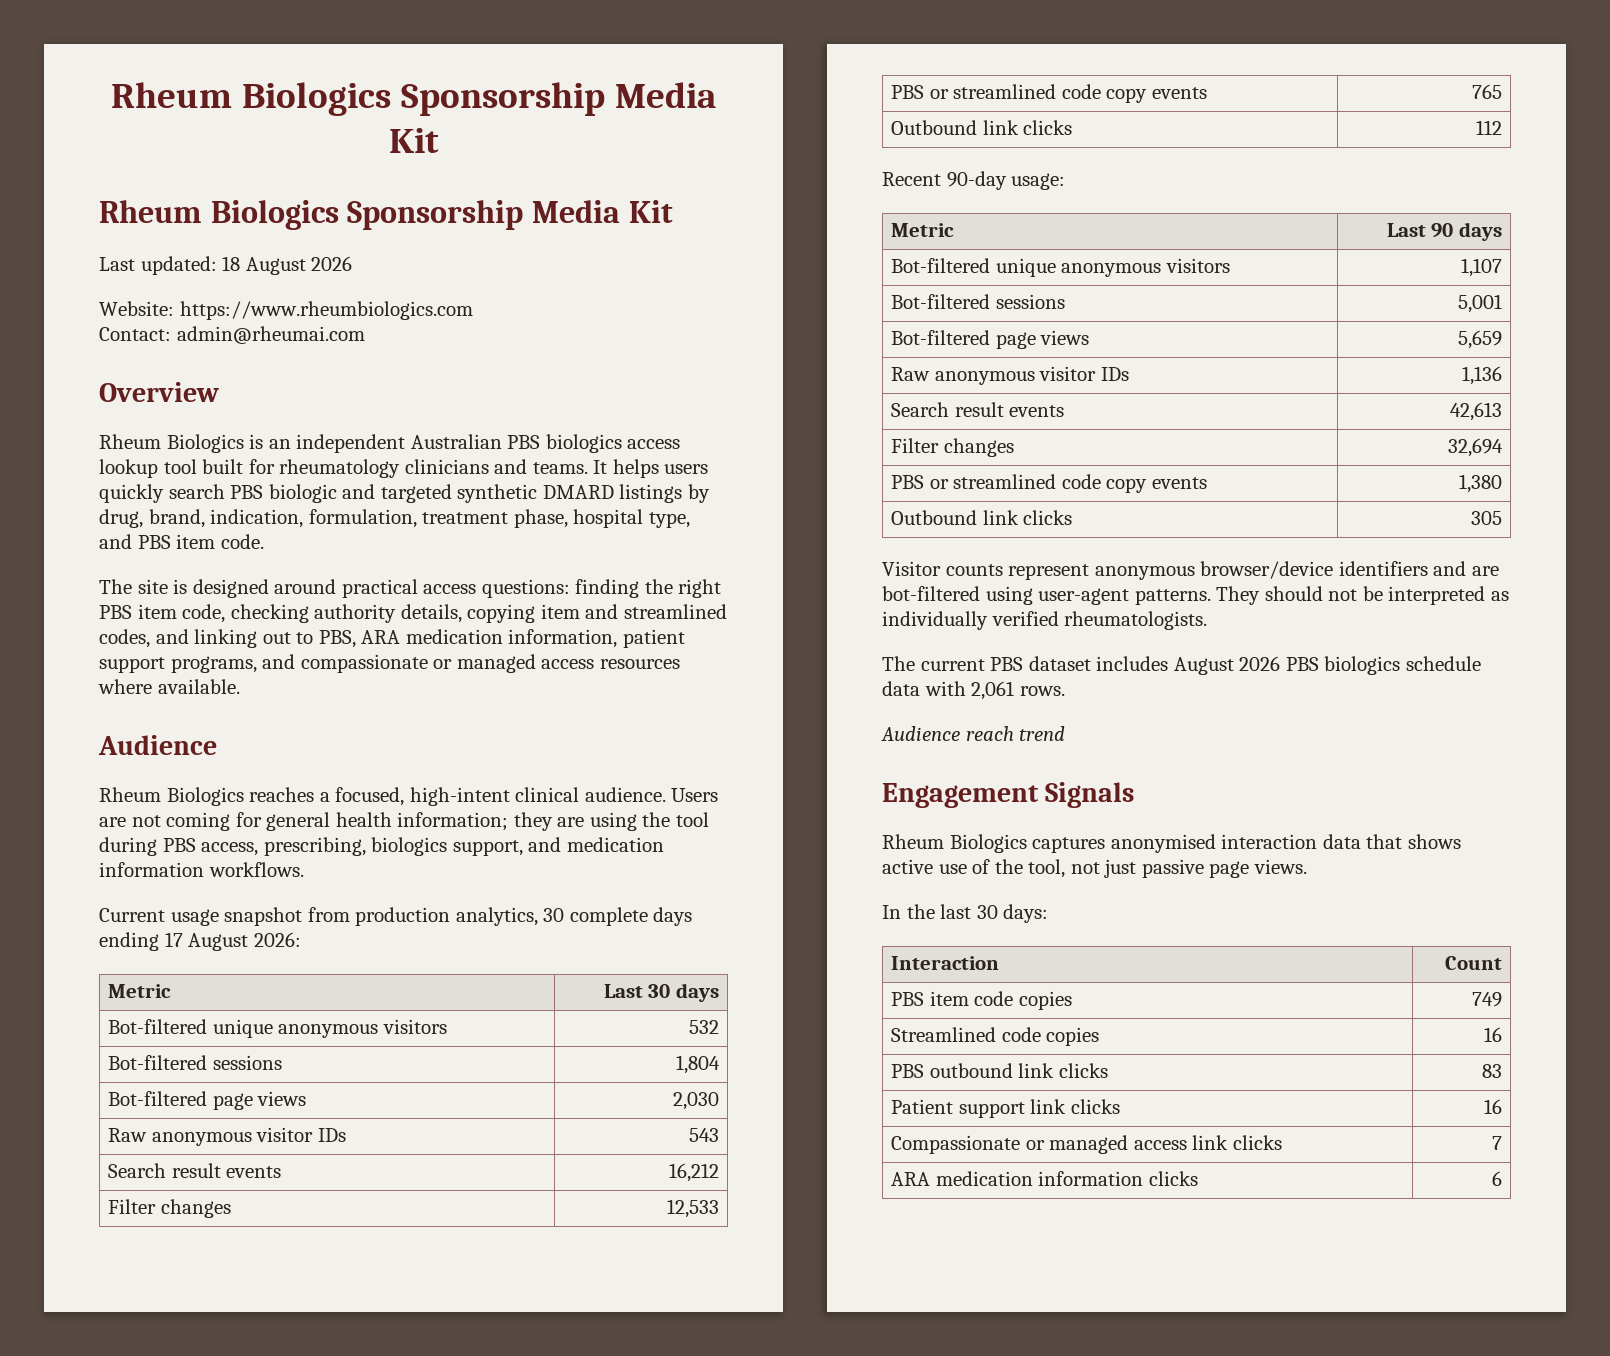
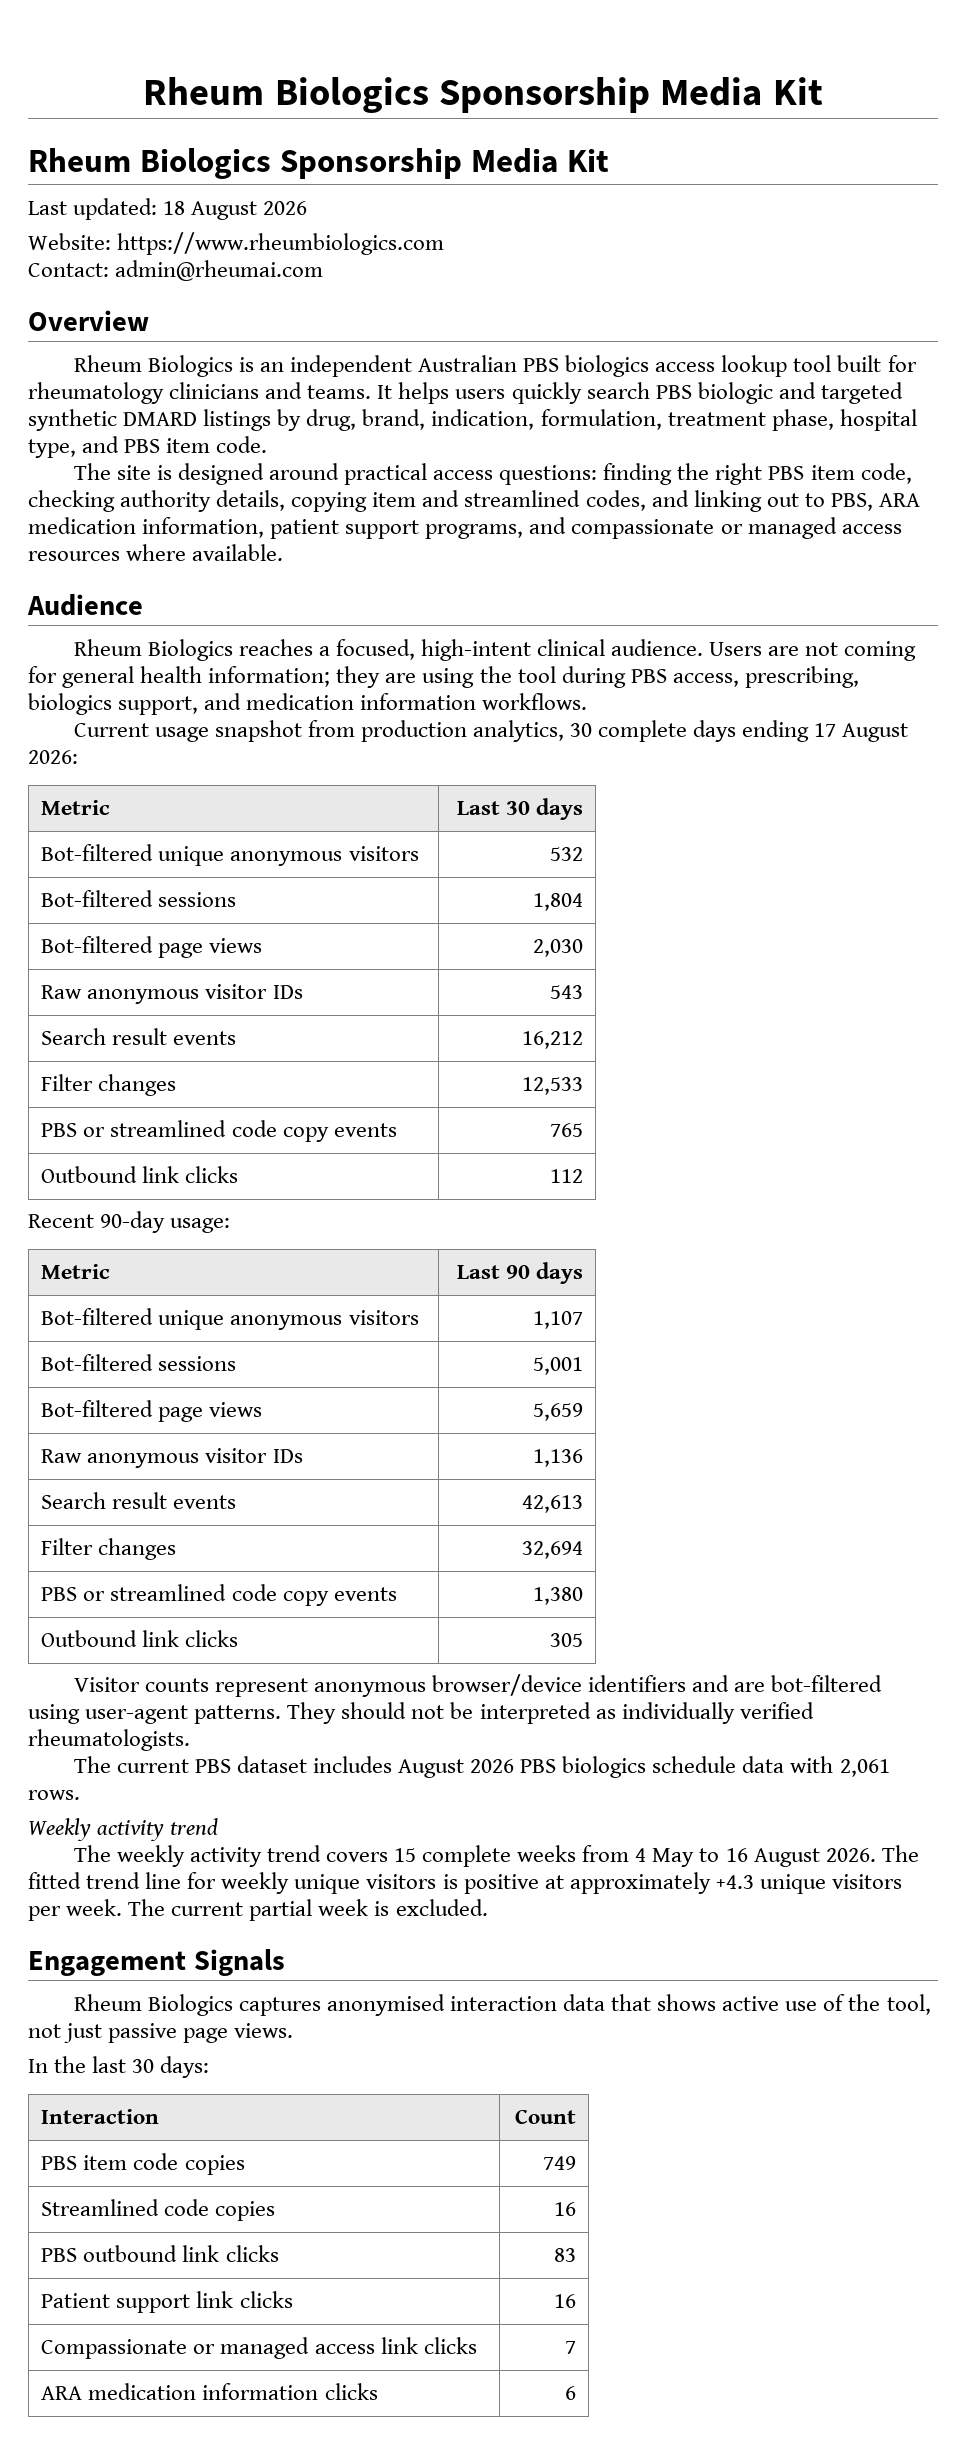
- Audience reach trend
+ Weekly activity trend
+ The weekly activity trend covers 15 complete weeks from 4 May to 16 August 2026. The fitted trend line for weekly unique visitors is positive at approximately +4.3 unique visitors per week. The current partial week is excluded.

